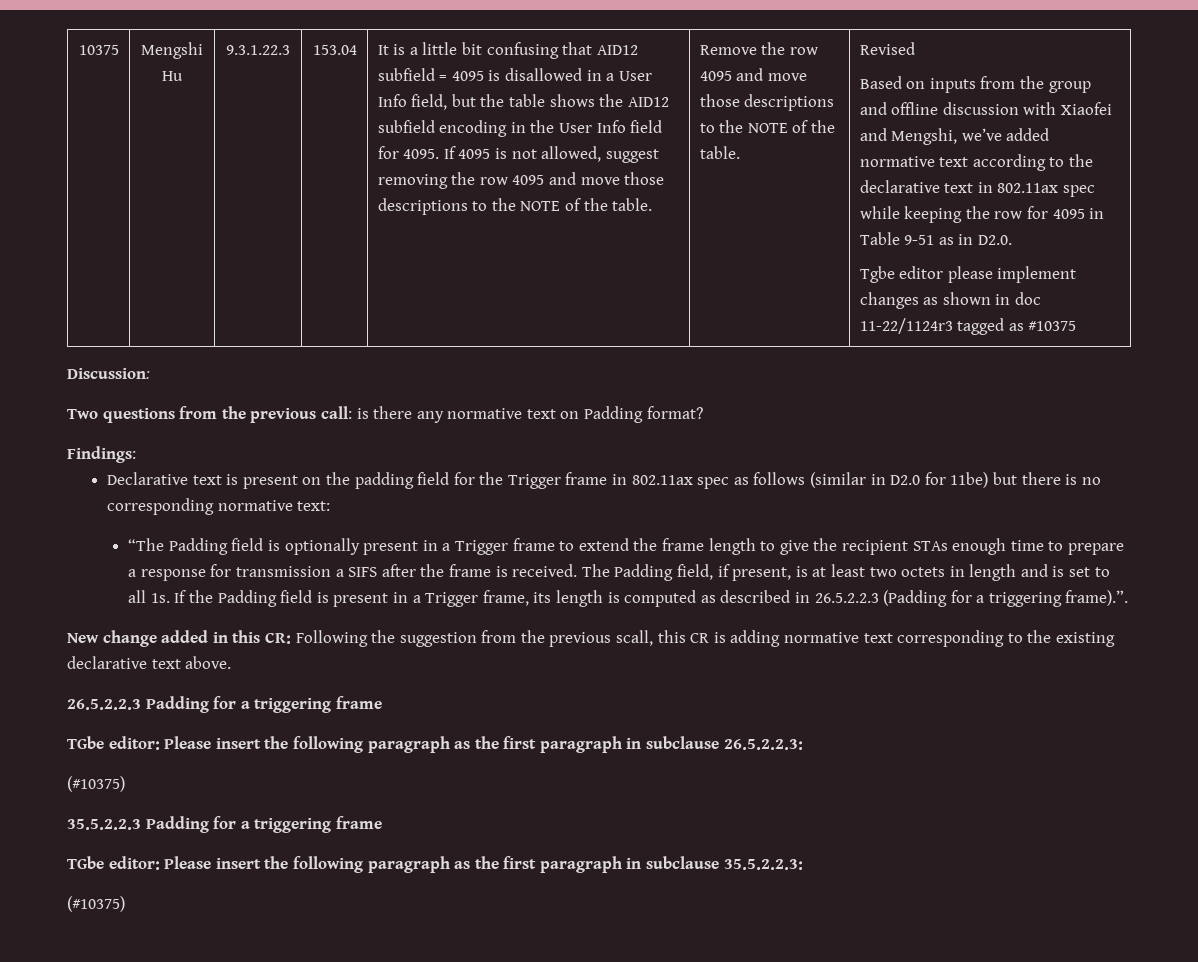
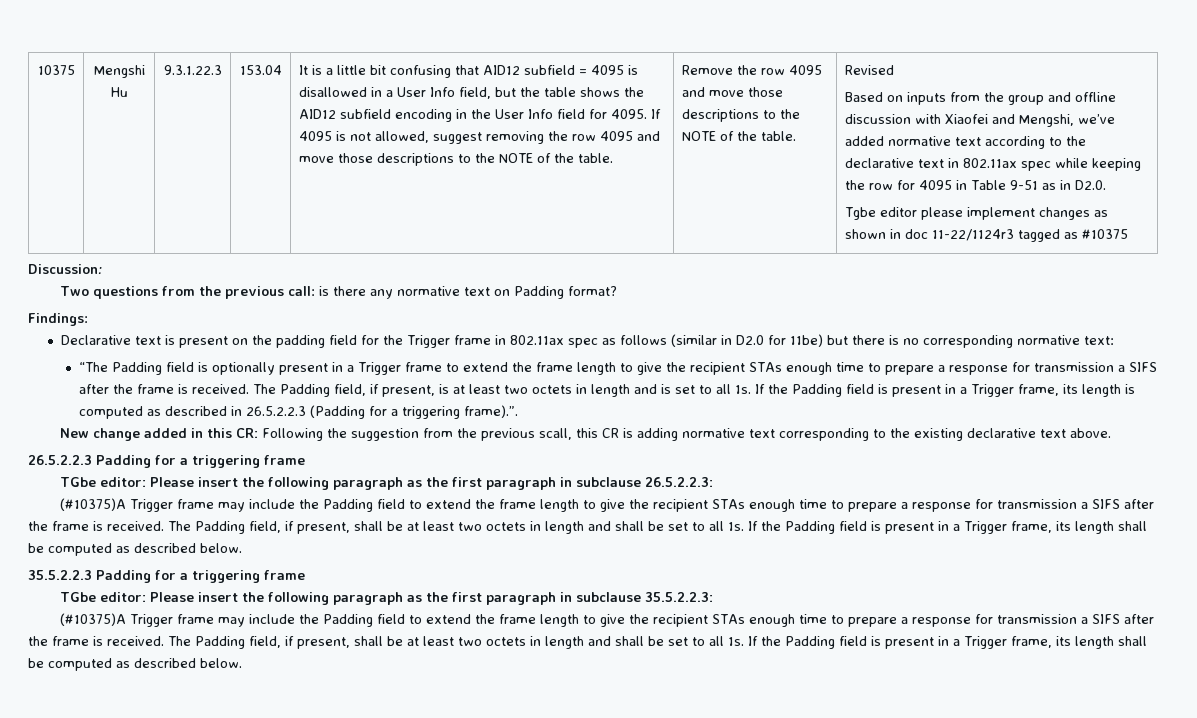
  TGbe editor: Please insert the following paragraph as the first paragraph in subclause 26.5.2.2.3:
- (#10375)
+ (#10375)A Trigger frame may include the Padding field to extend the frame length to give the recipient STAs enough time to prepare a response for transmission a SIFS after the frame is received. The Padding field, if present, shall be at least two octets in length and shall be set to all 1s. If the Padding field is present in a Trigger frame, its length shall be computed as described below.
  TGbe editor: Please insert the following paragraph as the first paragraph in subclause 35.5.2.2.3:
- (#10375)
+ (#10375)A Trigger frame may include the Padding field to extend the frame length to give the recipient STAs enough time to prepare a response for transmission a SIFS after the frame is received. The Padding field, if present, shall be at least two octets in length and shall be set to all 1s. If the Padding field is present in a Trigger frame, its length shall be computed as described below.

